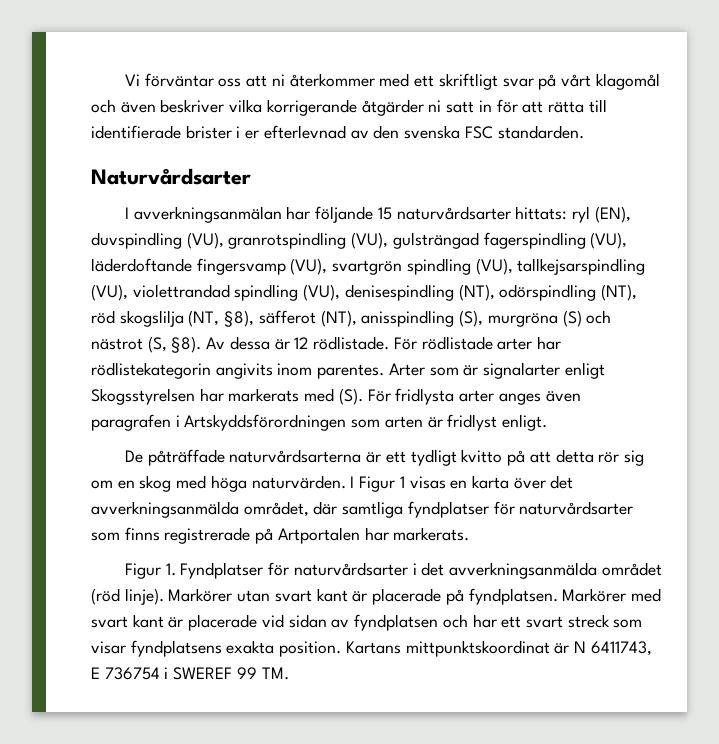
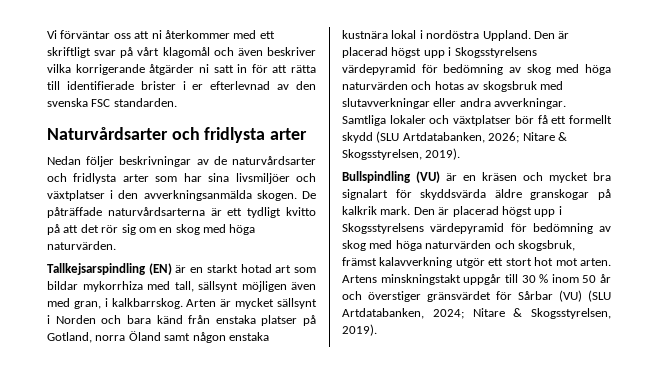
- Naturvårdsarter
- I avverkningsanmälan har följande 15 naturvårdsarter hittats: ryl (EN), duvspindling (VU), granrotspindling (VU), gulsträngad fagerspindling (VU), läderdoftande fingersvamp (VU), svartgrön spindling (VU), tallkejsarspindling (VU), violettrandad spindling (VU), denisespindling (NT), odörspindling (NT), röd skogslilja (NT, §8), säfferot (NT), anisspindling (S), murgröna (S) och nästrot (S, §8). Av dessa är 12 rödlistade. För rödlistade arter har rödlistekategorin angivits inom parentes. Arter som är signalarter enligt Skogsstyrelsen har markerats med (S). För fridlysta arter anges även paragrafen i Artskyddsförordningen som arten är fridlyst enligt.
- De påträffade naturvårdsarterna är ett tydligt kvitto på att detta rör sig om en skog med höga naturvärden. I Figur 1 visas en karta över det avverkningsanmälda området, där samtliga fyndplatser för naturvårdsarter som finns registrerade på Artportalen har markerats.
- Figur 1. Fyndplatser för naturvårdsarter i det avverkningsanmälda området (röd linje). Markörer utan svart kant är placerade på fyndplatsen. Markörer med svart kant är placerade vid sidan av fyndplatsen och har ett svart streck som visar fyndplatsens exakta position. Kartans mittpunktskoordinat är N 6411743, E 736754 i SWEREF 99 TM.
+ Naturvårdsarter och fridlysta arter
+ Nedan följer beskrivningar av de naturvårdsarter och fridlysta arter som har sina livsmiljöer och växtplatser i den avverkningsanmälda skogen. De påträffade naturvårdsarterna är ett tydligt kvitto på att det rör sig om en skog med höga naturvärden.
+ Tallkejsarspindling (EN) är en starkt hotad art som bildar mykorrhiza med tall, sällsynt möjligen även med gran, i kalkbarrskog. Arten är mycket sällsynt i Norden och bara känd från enstaka platser på Gotland, norra Öland samt någon enstaka kustnära lokal i nordöstra Uppland. Den är placerad högst upp i Skogsstyrelsens värdepyramid för bedömning av skog med höga naturvärden och hotas av skogsbruk med slutavverkningar eller andra avverkningar. Samtliga lokaler och växtplatser bör få ett formellt skydd (SLU Artdatabanken, 2026; Nitare & Skogsstyrelsen, 2019).
+ Bullspindling (VU) är en kräsen och mycket bra signalart för skyddsvärda äldre granskogar på kalkrik mark. Den är placerad högst upp i Skogsstyrelsens värdepyramid för bedömning av skog med höga naturvärden och skogsbruk, främst kalavverkning utgör ett stort hot mot arten. Artens minskningstakt uppgår till 30 % inom 50 år och överstiger gränsvärdet för Sårbar (VU) (SLU Artdatabanken, 2024; Nitare & Skogsstyrelsen, 2019).

